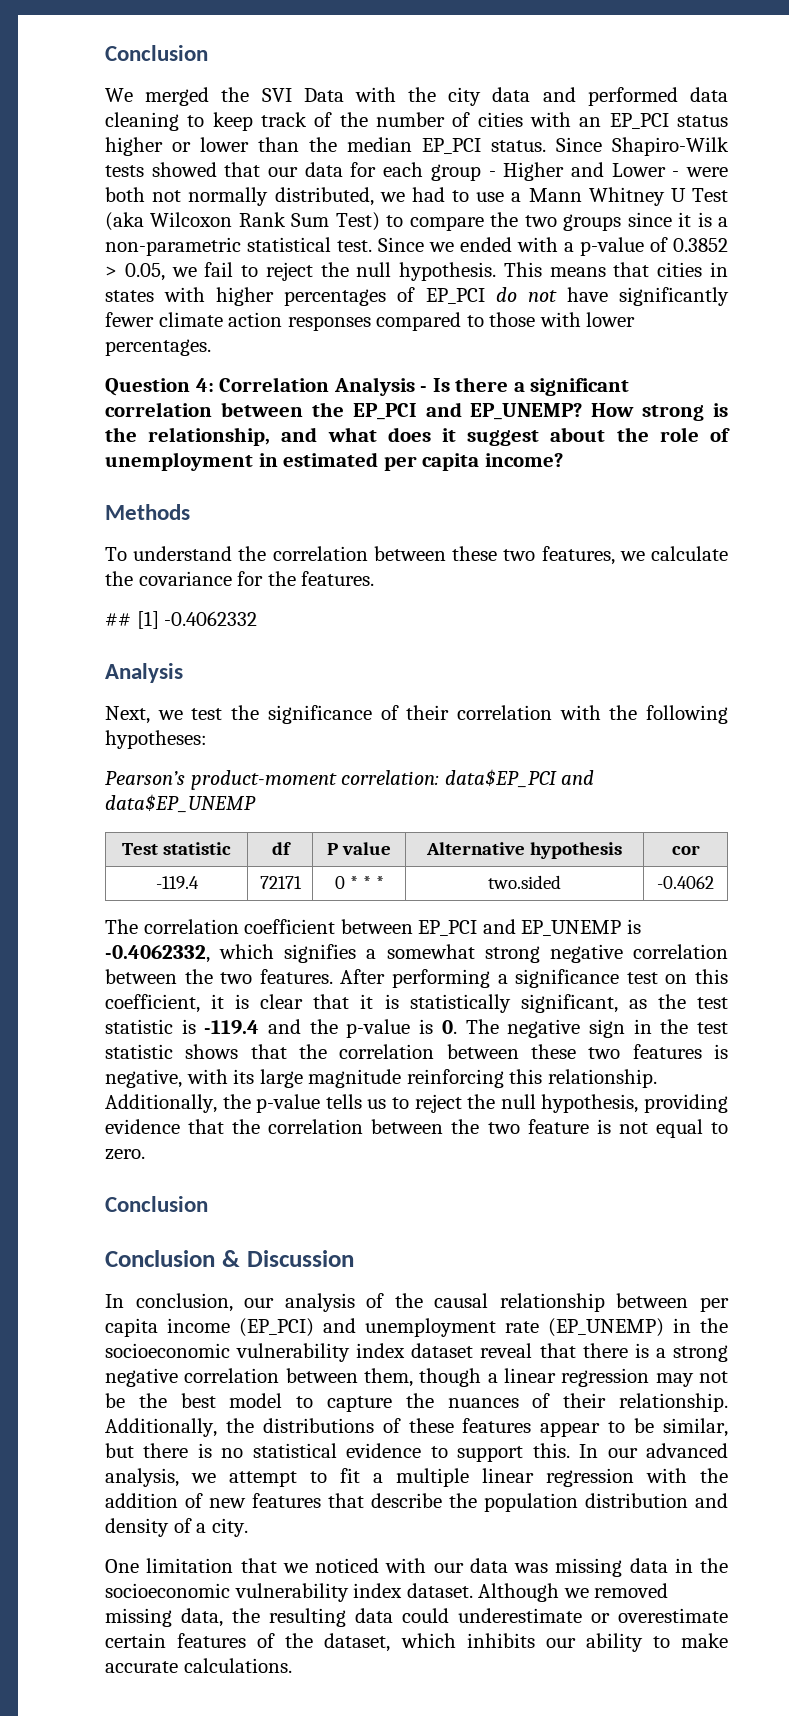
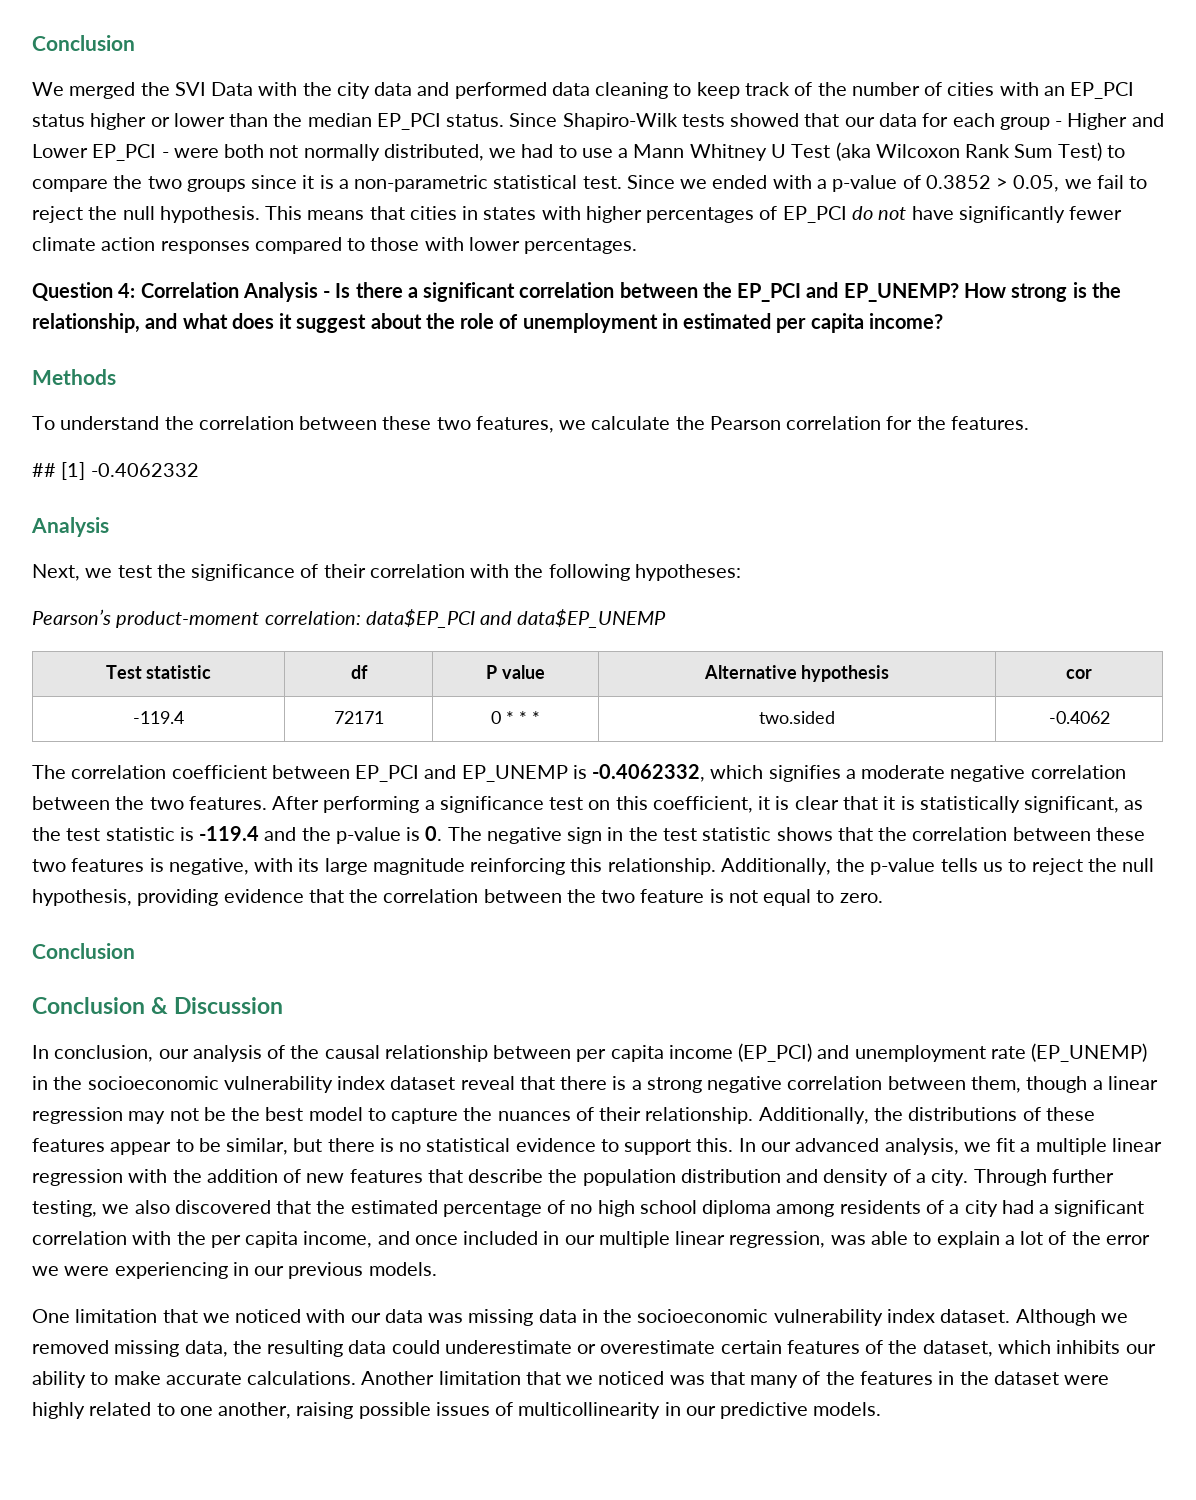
- Since Shapiro-Wilk tests showed that our data for each group - Higher and Lower - were both not normally distributed, we had to use a Mann Whitney U Test (aka Wilcoxon Rank Sum Test) to compare the two groups since it is a non-parametric statistical test.
+ Since Shapiro-Wilk tests showed that our data for each group - Higher and Lower EP_PCI - were both not normally distributed, we had to use a Mann Whitney U Test (aka Wilcoxon Rank Sum Test) to compare the two groups since it is a non-parametric statistical test.
- To understand the correlation between these two features, we calculate the covariance for the features.
+ To understand the correlation between these two features, we calculate the Pearson correlation for the features.
- The correlation coefficient between EP_PCI and EP_UNEMP is -0.4062332, which signifies a somewhat strong negative correlation between the two features.
+ The correlation coefficient between EP_PCI and EP_UNEMP is -0.4062332, which signifies a moderate negative correlation between the two features.
- In our advanced analysis, we attempt to fit a multiple linear regression with the addition of new features that describe the population distribution and density of a city.
+ In our advanced analysis, we fit a multiple linear regression with the addition of new features that describe the population distribution and density of a city. Through further testing, we also discovered that the estimated percentage of no high school diploma among residents of a city had a significant correlation with the per capita income, and once included in our multiple linear regression, was able to explain a lot of the error we were experiencing in our previous models.
+ Another limitation that we noticed was that many of the features in the dataset were highly related to one another, raising possible issues of multicollinearity in our predictive models.

